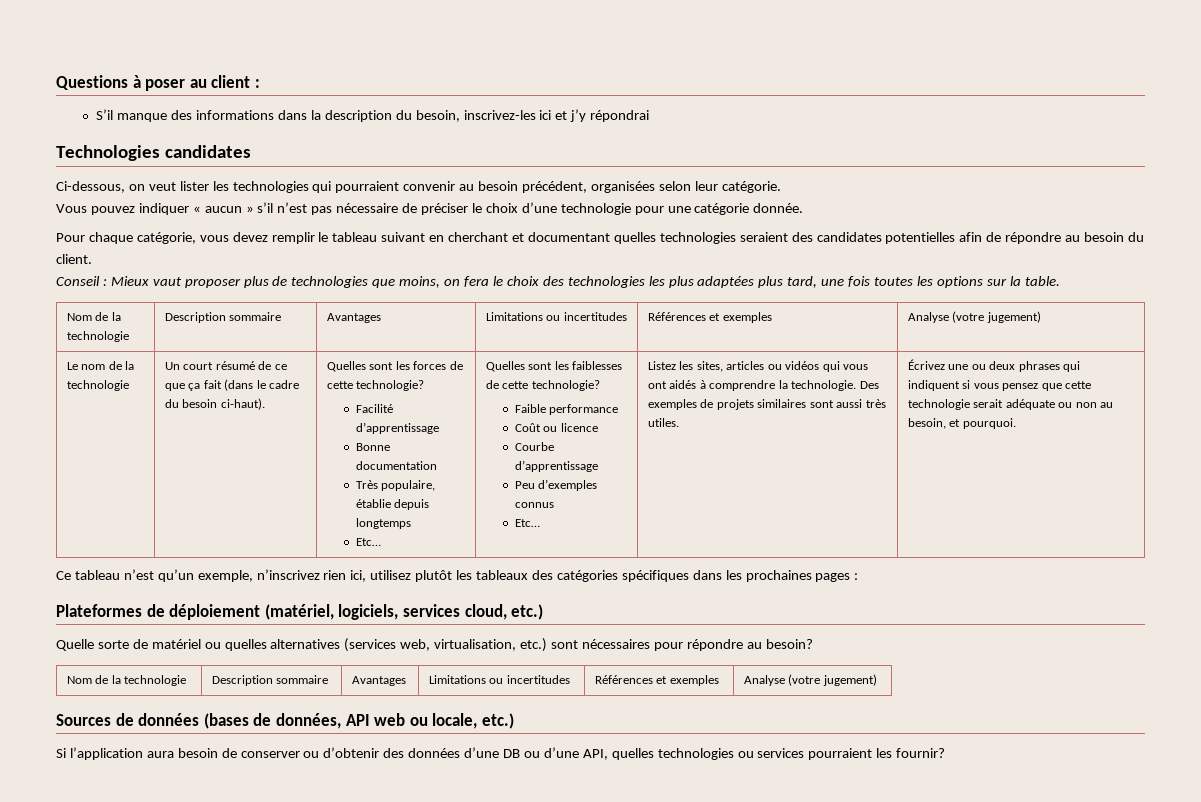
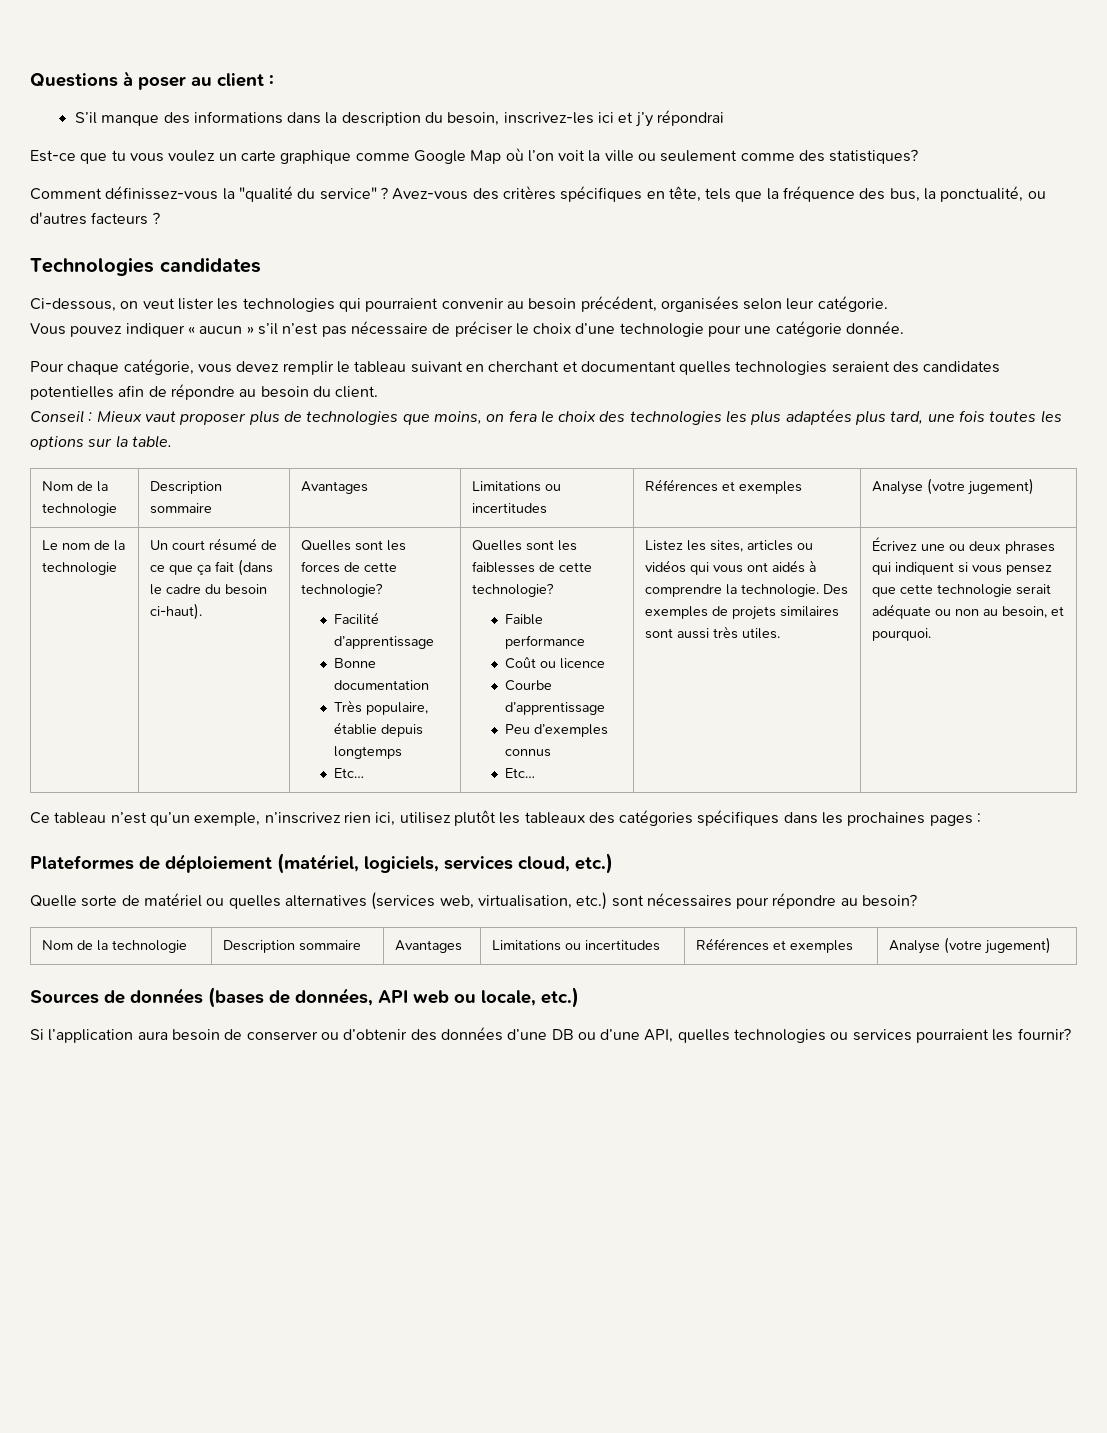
+ Est-ce que tu vous voulez un carte graphique comme Google Map où l’on voit la ville ou seulement comme des statistiques?
+ Comment définissez-vous la "qualité du service" ? Avez-vous des critères spécifiques en tête, tels que la fréquence des bus, la ponctualité, ou d'autres facteurs ?

